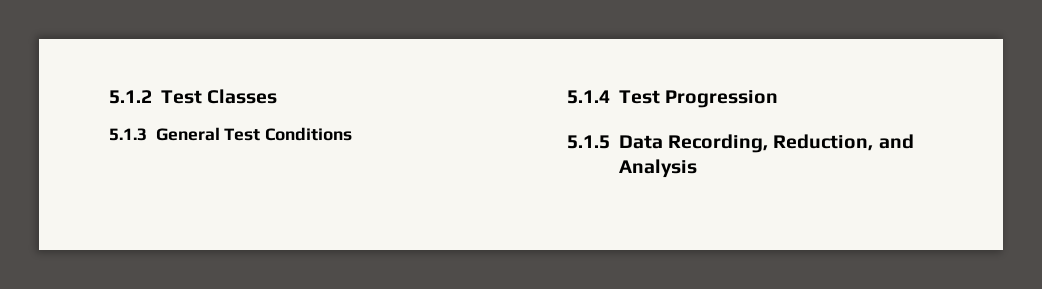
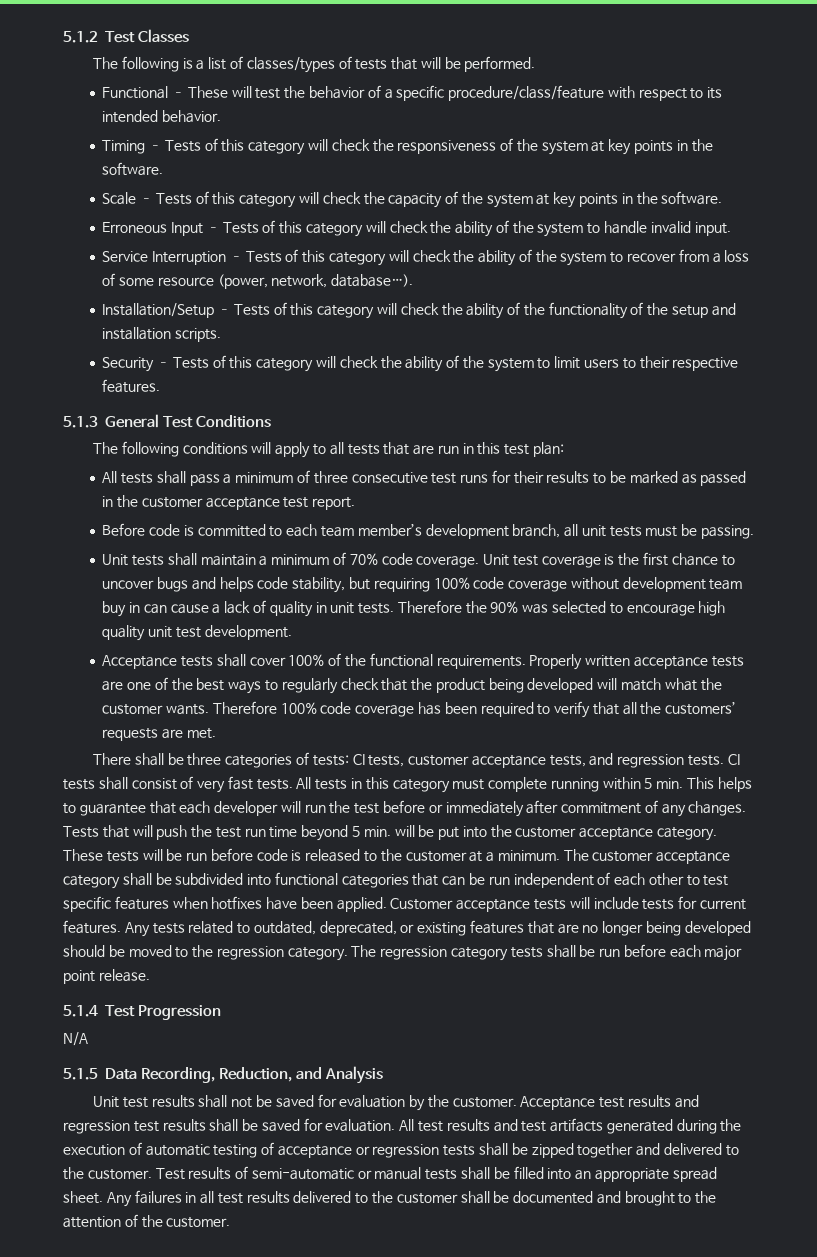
+ The following is a list of classes/types of tests that will be performed.
+ Functional – These will test the behavior of a specific procedure/class/feature with respect to its intended behavior.
+ Timing – Tests of this category will check the responsiveness of the system at key points in the software.
+ Scale – Tests of this category will check the capacity of the system at key points in the software.
+ Erroneous Input – Tests of this category will check the ability of the system to handle invalid input.
+ Service Interruption – Tests of this category will check the ability of the system to recover from a loss of some resource (power, network, database…).
+ Installation/Setup – Tests of this category will check the ability of the functionality of the setup and installation scripts.
+ Security – Tests of this category will check the ability of the system to limit users to their respective features.
  5.1.3 General Test Conditions
+ The following conditions will apply to all tests that are run in this test plan:
+ All tests shall pass a minimum of three consecutive test runs for their results to be marked as passed in the customer acceptance test report.
+ Before code is committed to each team member’s development branch, all unit tests must be passing.
+ Unit tests shall maintain a minimum of 70% code coverage. Unit test coverage is the first chance to uncover bugs and helps code stability, but requiring 100% code coverage without development team buy in can cause a lack of quality in unit tests. Therefore the 90% was selected to encourage high quality unit test development.
+ Acceptance tests shall cover 100% of the functional requirements. Properly written acceptance tests are one of the best ways to regularly check that the product being developed will match what the customer wants. Therefore 100% code coverage has been required to verify that all the customers’ requests are met.
+ There shall be three categories of tests: CI tests, customer acceptance tests, and regression tests. CI tests shall consist of very fast tests. All tests in this category must complete running within 5 min. This helps to guarantee that each developer will run the test before or immediately after commitment of any changes. Tests that will push the test run time beyond 5 min. will be put into the customer acceptance category. These tests will be run before code is released to the customer at a minimum. The customer acceptance category shall be subdivided into functional categories that can be run independent of each other to test specific features when hotfixes have been applied. Customer acceptance tests will include tests for current features. Any tests related to outdated, deprecated, or existing features that are no longer being developed should be moved to the regression category. The regression category tests shall be run before each major point release.
+ N/A
+ Unit test results shall not be saved for evaluation by the customer. Acceptance test results and regression test results shall be saved for evaluation. All test results and test artifacts generated during the execution of automatic testing of acceptance or regression tests shall be zipped together and delivered to the customer. Test results of semi-automatic or manual tests shall be filled into an appropriate spread sheet. Any failures in all test results delivered to the customer shall be documented and brought to the attention of the customer.

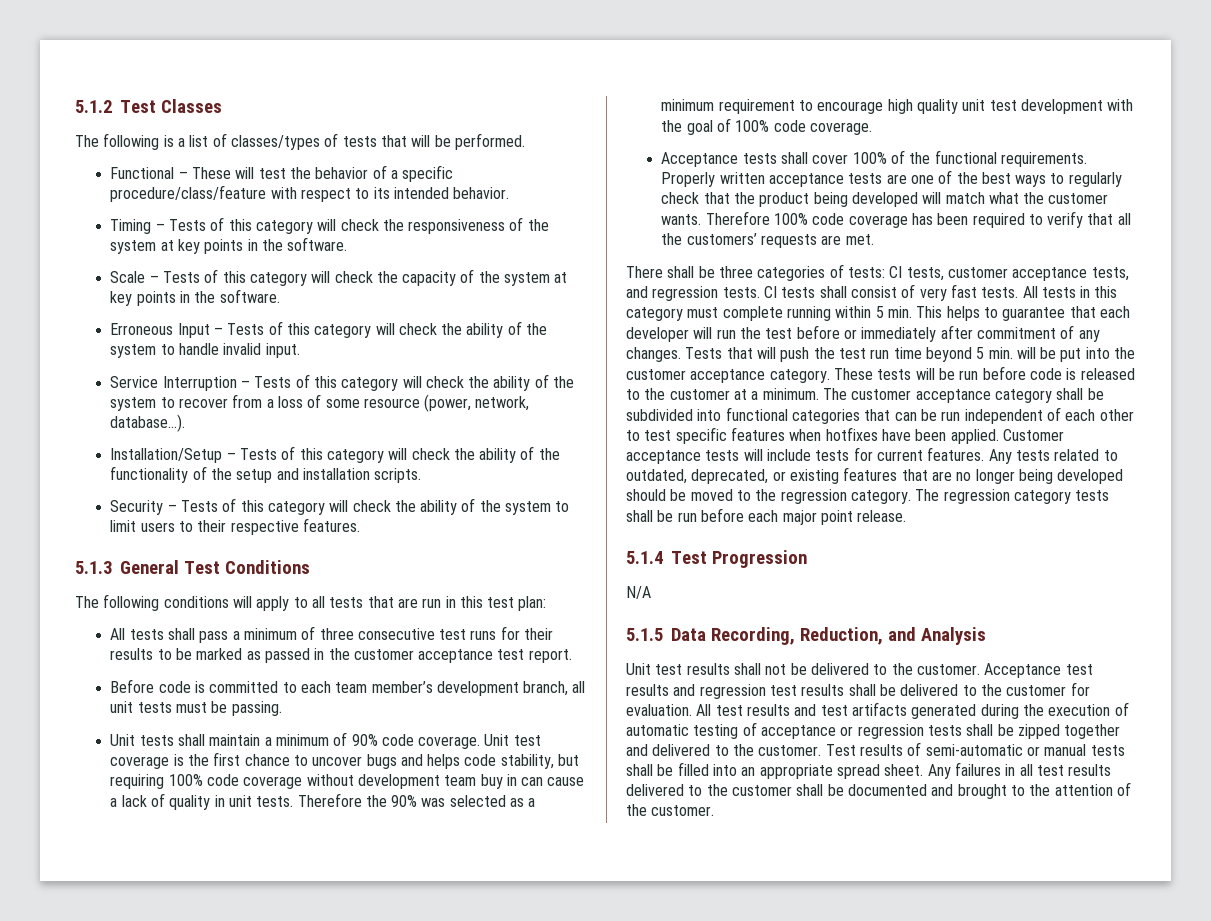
- Unit tests shall maintain a minimum of 70% code coverage.
+ Unit tests shall maintain a minimum of 90% code coverage.
- Therefore the 90% was selected to encourage high quality unit test development.
+ Therefore the 90% was selected as a minimum requirement to encourage high quality unit test development with the goal of 100% code coverage.
- Unit test results shall not be saved for evaluation by the customer.
+ Unit test results shall not be delivered to the customer.
- Acceptance test results and regression test results shall be saved for evaluation.
+ Acceptance test results and regression test results shall be delivered to the customer for evaluation.

